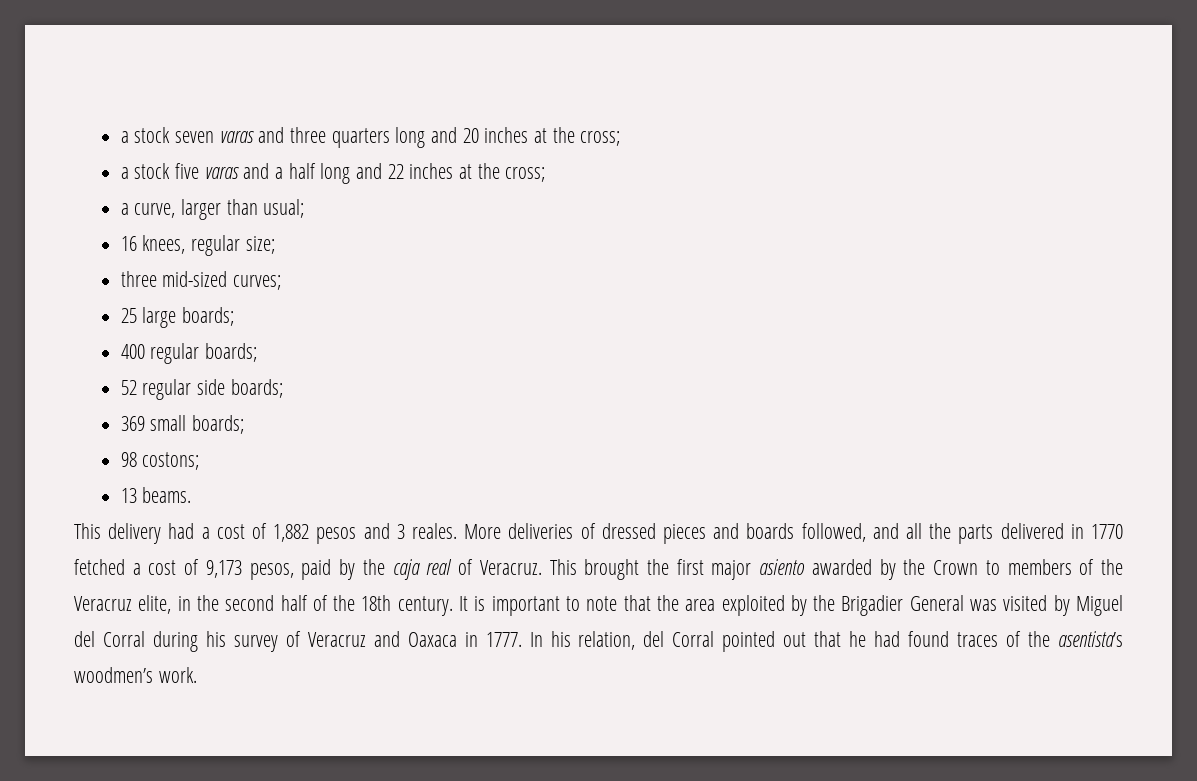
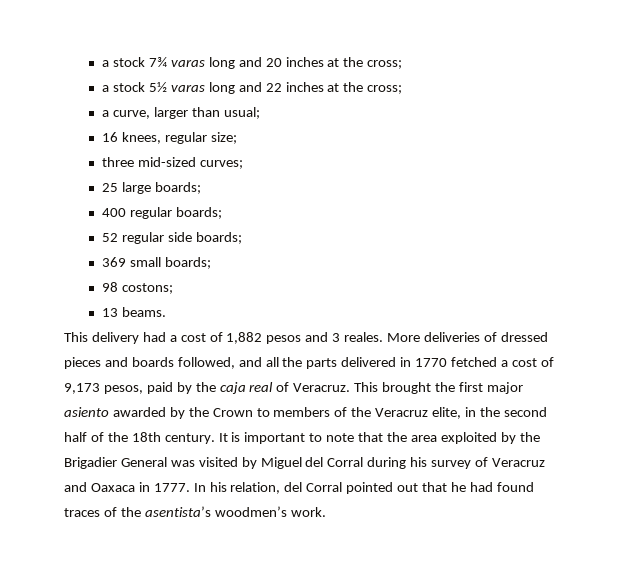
- a stock seven varas and three quarters long and 20 inches at the cross;
+ a stock 7¾ varas long and 20 inches at the cross;
- a stock five varas and a half long and 22 inches at the cross;
+ a stock 5½ varas long and 22 inches at the cross;

